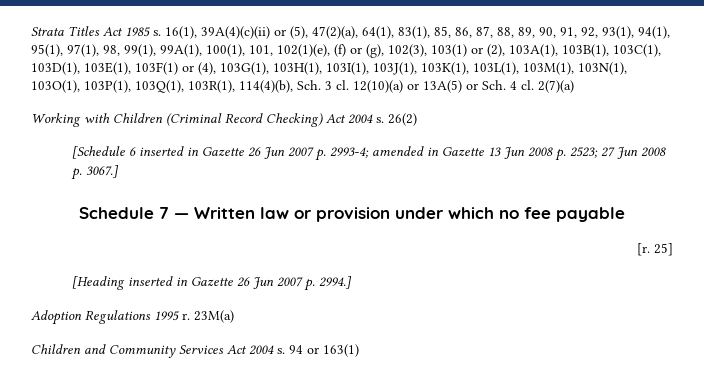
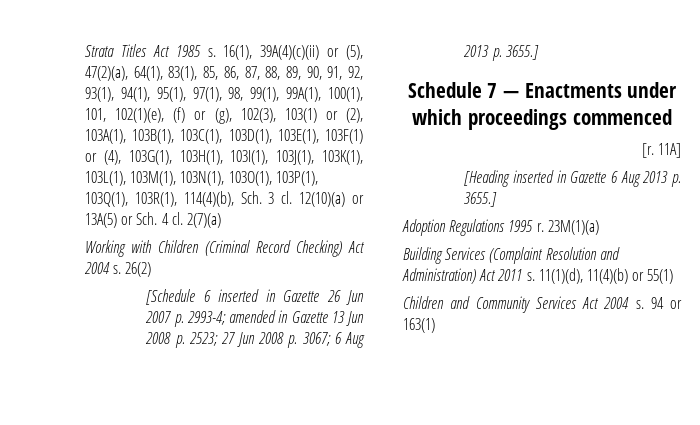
- [Schedule 6 inserted in Gazette 26 Jun 2007 p. 2993-4; amended in Gazette 13 Jun 2008 p. 2523; 27 Jun 2008 p. 3067.]
- Schedule 7 — Written law or provision under which no fee payable
+ [Schedule 6 inserted in Gazette 26 Jun 2007 p. 2993-4; amended in Gazette 13 Jun 2008 p. 2523; 27 Jun 2008 p. 3067; 6 Aug 2013 p. 3655.]
+ Schedule 7 — Enactments under which proceedings commenced
- 25]
+ 11A]
- [Heading inserted in Gazette 26 Jun 2007 p. 2994.]
+ [Heading inserted in Gazette 6 Aug 2013 p. 3655.]
- 23M(a)
+ 23M(1)(a)
+ Building Services (Complaint Resolution and Administration) Act 2011 s. 11(1)(d), 11(4)(b) or 55(1)

